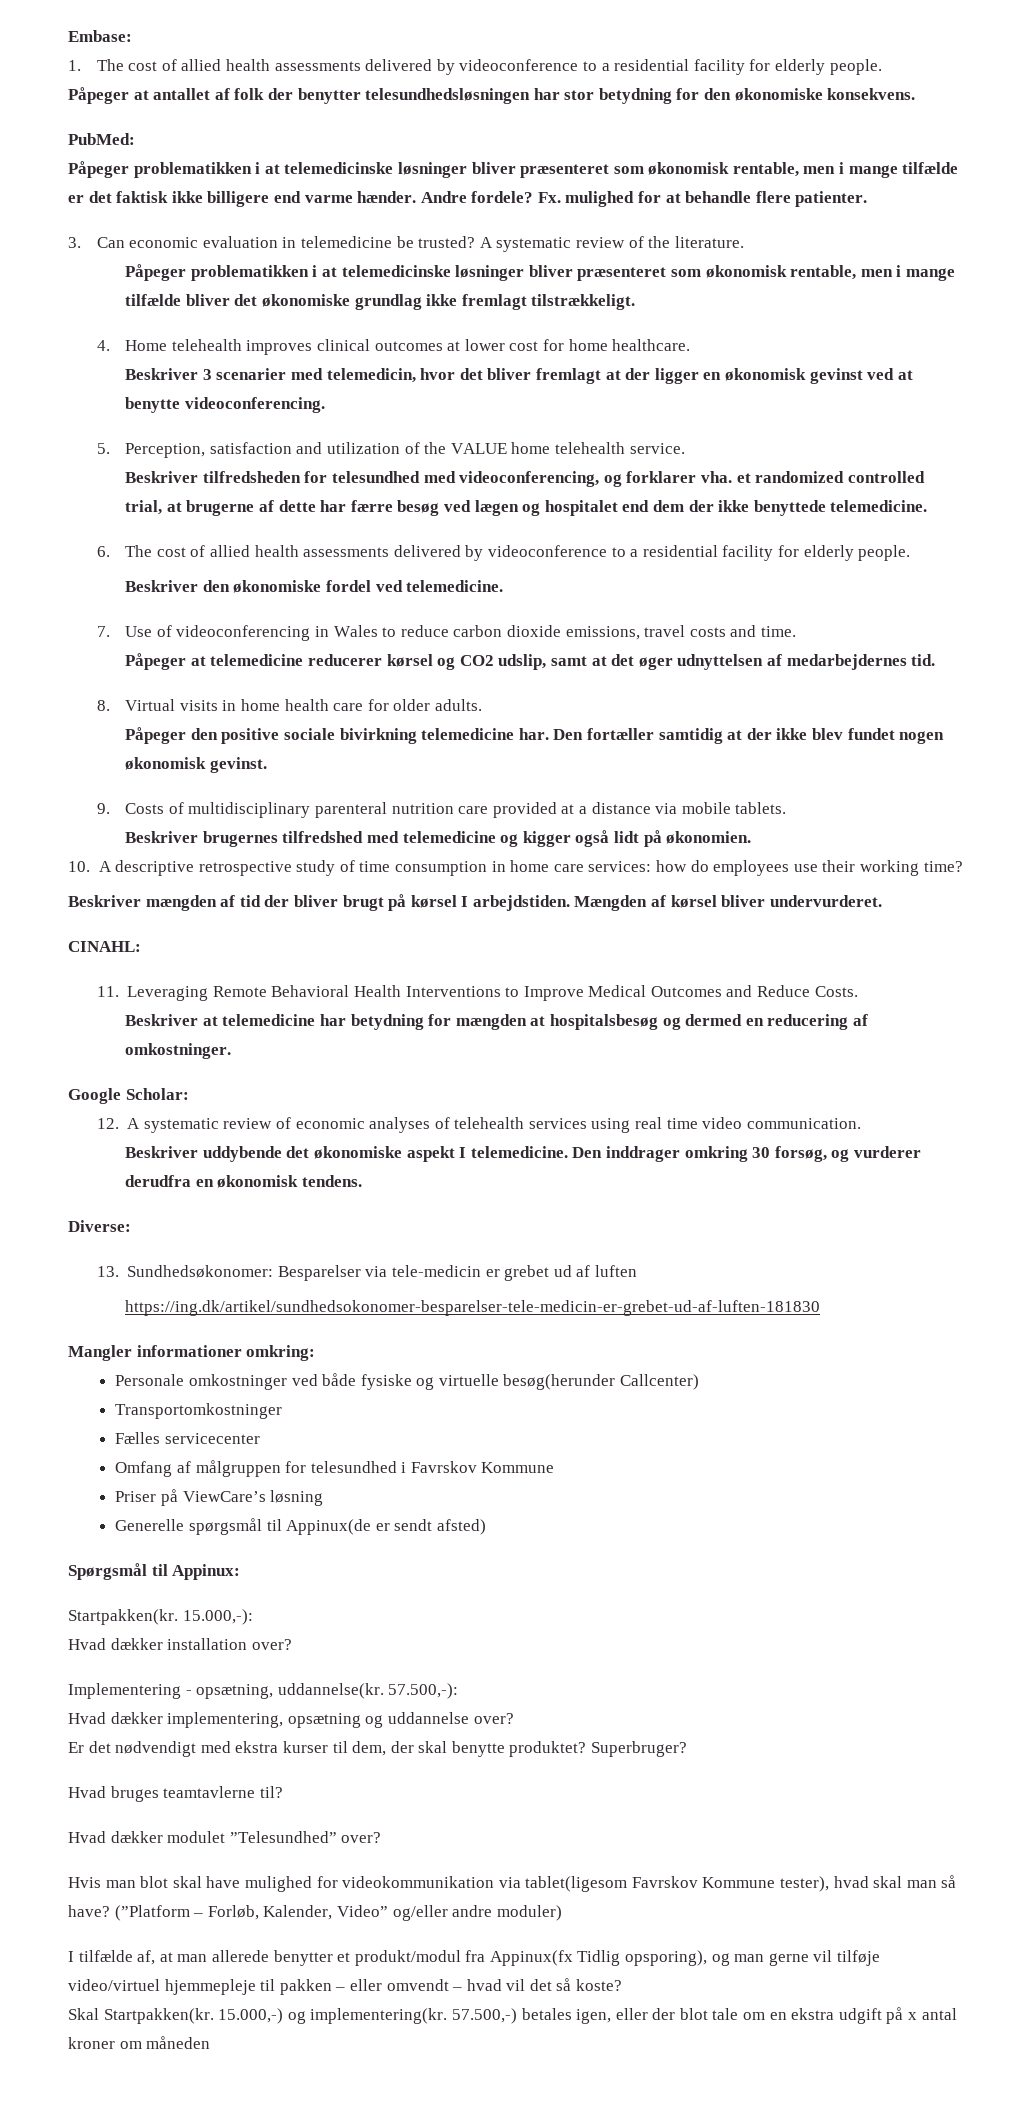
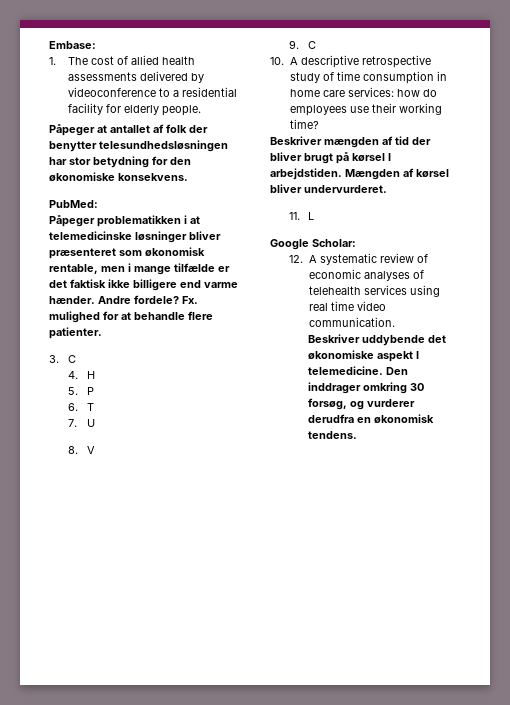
- 3. Can economic evaluation in telemedicine be trusted? A systematic review of the literature.
- Påpeger problematikken i at telemedicinske løsninger bliver præsenteret som økonomisk rentable, men i mange tilfælde bliver det økonomiske grundlag ikke fremlagt tilstrækkeligt.
- 4. Home telehealth improves clinical outcomes at lower cost for home healthcare.
- Beskriver 3 scenarier med telemedicin, hvor det bliver fremlagt at der ligger en økonomisk gevinst ved at benytte videoconferencing.
- 5. Perception, satisfaction and utilization of the VALUE home telehealth service.
- Beskriver tilfredsheden for telesundhed med videoconferencing, og forklarer vha. et randomized controlled trial, at brugerne af dette har færre besøg ved lægen og hospitalet end dem der ikke benyttede telemedicine.
- 6. The cost of allied health assessments delivered by videoconference to a residential facility for elderly people.
- Beskriver den økonomiske fordel ved telemedicine.
- 7. Use of videoconferencing in Wales to reduce carbon dioxide emissions, travel costs and time.
- Påpeger at telemedicine reducerer kørsel og CO2 udslip, samt at det øger udnyttelsen af medarbejdernes tid.
- 8. Virtual visits in home health care for older adults.
- Påpeger den positive sociale bivirkning telemedicine har. Den fortæller samtidig at der ikke blev fundet nogen økonomisk gevinst.
- 9. Costs of multidisciplinary parenteral nutrition care provided at a distance via mobile tablets.
- Beskriver brugernes tilfredshed med telemedicine og kigger også lidt på økonomien.
+ 3. C
+ 4. H
+ 5. P
+ 6. T
+ 7. U
+ 8. V
+ 9. C
- CINAHL:
- 11. Leveraging Remote Behavioral Health Interventions to Improve Medical Outcomes and Reduce Costs.
- Beskriver at telemedicine har betydning for mængden at hospitalsbesøg og dermed en reducering af omkostninger.
+ 11. L
- Diverse:
- 13. Sundhedsøkonomer: Besparelser via tele-medicin er grebet ud af luften
- https://ing.dk/artikel/sundhedsokonomer-besparelser-tele-medicin-er-grebet-ud-af-luften-181830
- Mangler informationer omkring:
- Personale omkostninger ved både fysiske og virtuelle besøg(herunder Callcenter)
- Transportomkostninger
- Fælles servicecenter
- Omfang af målgruppen for telesundhed i Favrskov Kommune
- Priser på ViewCare’s løsning
- Generelle spørgsmål til Appinux(de er sendt afsted)
- Spørgsmål til Appinux:
- Startpakken(kr. 15.000,-):
- Hvad dækker installation over?
- Implementering - opsætning, uddannelse(kr. 57.500,-):
- Hvad dækker implementering, opsætning og uddannelse over?
- Er det nødvendigt med ekstra kurser til dem, der skal benytte produktet? Superbruger?
- Hvad bruges teamtavlerne til?
- Hvad dækker modulet ”Telesundhed” over?
- Hvis man blot skal have mulighed for videokommunikation via tablet(ligesom Favrskov Kommune tester), hvad skal man så have? (”Platform – Forløb, Kalender, Video” og/eller andre moduler)
- I tilfælde af, at man allerede benytter et produkt/modul fra Appinux(fx Tidlig opsporing), og man gerne vil tilføje video/virtuel hjemmepleje til pakken – eller omvendt – hvad vil det så koste?
- Skal Startpakken(kr. 15.000,-) og implementering(kr. 57.500,-) betales igen, eller der blot tale om en ekstra udgift på x antal kroner om måneden

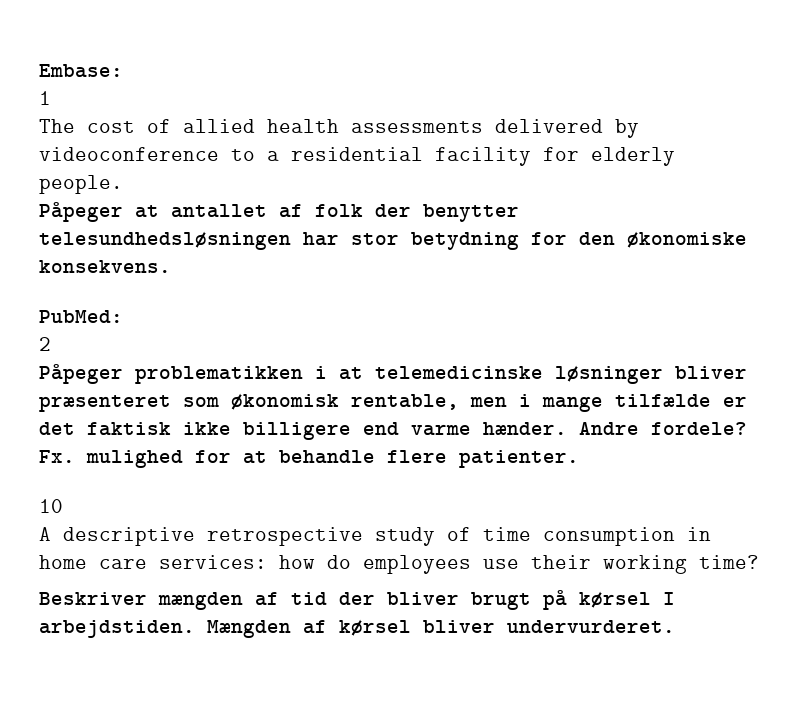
  Embase:
- 1. The cost of allied health assessments delivered by videoconference to a residential facility for elderly people.
+ 1
+ The cost of allied health assessments delivered by videoconference to a residential facility for elderly people.
+ 2
- 3. C
- 4. H
- 5. P
- 6. T
- 7. U
- 8. V
- 9. C
- 10. A descriptive retrospective study of time consumption in home care services: how do employees use their working time?
+ 10
+ A descriptive retrospective study of time consumption in home care services: how do employees use their working time?
- 11. L
- Google Scholar:
- 12. A systematic review of economic analyses of telehealth services using real time video communication.
- Beskriver uddybende det økonomiske aspekt I telemedicine. Den inddrager omkring 30 forsøg, og vurderer derudfra en økonomisk tendens.

